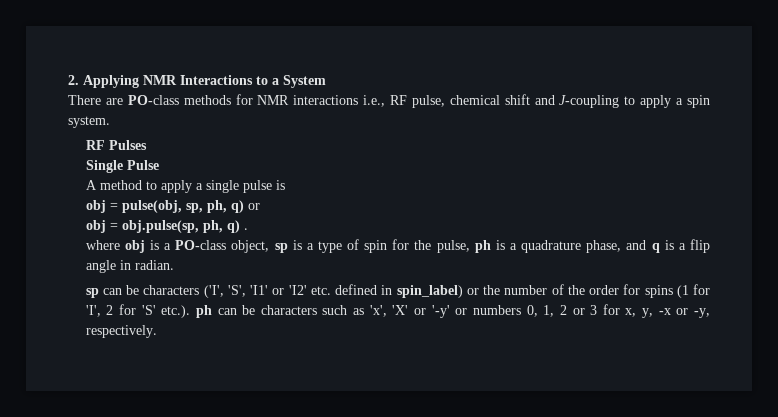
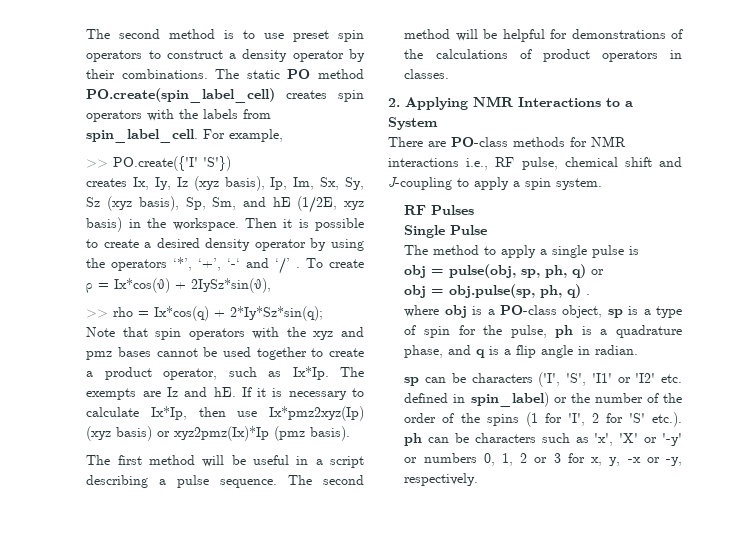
+ The second method is to use preset spin operators to construct a density operator by their combinations. The static PO method PO.create(spin_label_cell) creates spin operators with the labels from spin_label_cell. For example,
+ >> PO.create({'I' 'S'})
+ creates Ix, Iy, Iz (xyz basis), Ip, Im, Sx, Sy, Sz (xyz basis), Sp, Sm, and hE (1/2E, xyz basis) in the workspace. Then it is possible to create a desired density operator by using the operators ‘*’, ‘+’, ‘-‘ and ‘/’ . To create ρ = Ix*cos(θ) + 2IySz*sin(θ),
+ >> rho = Ix*cos(q) + 2*Iy*Sz*sin(q);
+ Note that spin operators with the xyz and pmz bases cannot be used together to create a product operator, such as Ix*Ip. The exempts are Iz and hE. If it is necessary to calculate Ix*Ip, then use Ix*pmz2xyz(Ip) (xyz basis) or xyz2pmz(Ix)*Ip (pmz basis).
+ The first method will be useful in a script describing a pulse sequence. The second method will be helpful for demonstrations of the calculations of product operators in classes.
- A method to apply a single pulse is
+ The method to apply a single pulse is
- sp can be characters ('I', 'S', 'I1' or 'I2' etc. defined in spin_label) or the number of the order for spins (1 for 'I', 2 for 'S' etc.). ph can be characters such as 'x', 'X' or '-y' or numbers 0, 1, 2 or 3 for x, y, -x or -y, respectively.
+ sp can be characters ('I', 'S', 'I1' or 'I2' etc. defined in spin_label) or the number of the order of the spins (1 for 'I', 2 for 'S' etc.). ph can be characters such as 'x', 'X' or '-y' or numbers 0, 1, 2 or 3 for x, y, -x or -y, respectively.

